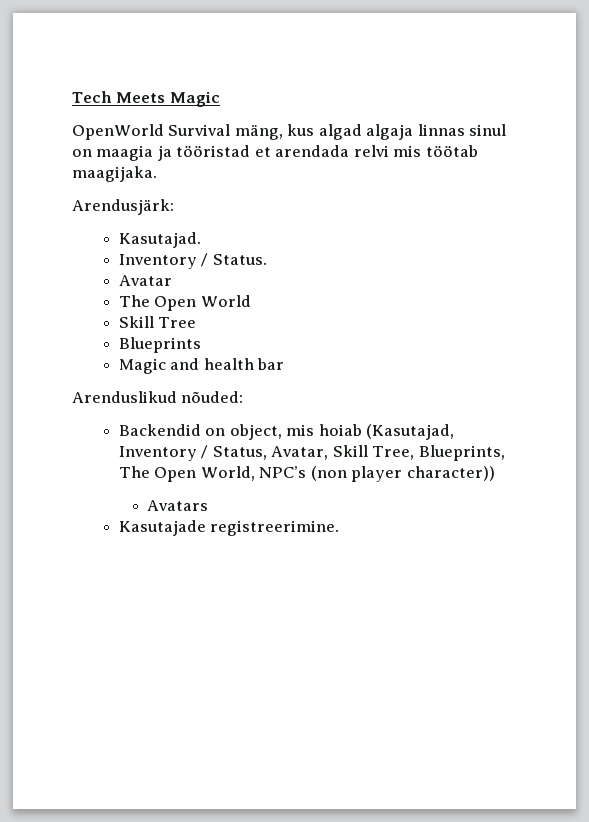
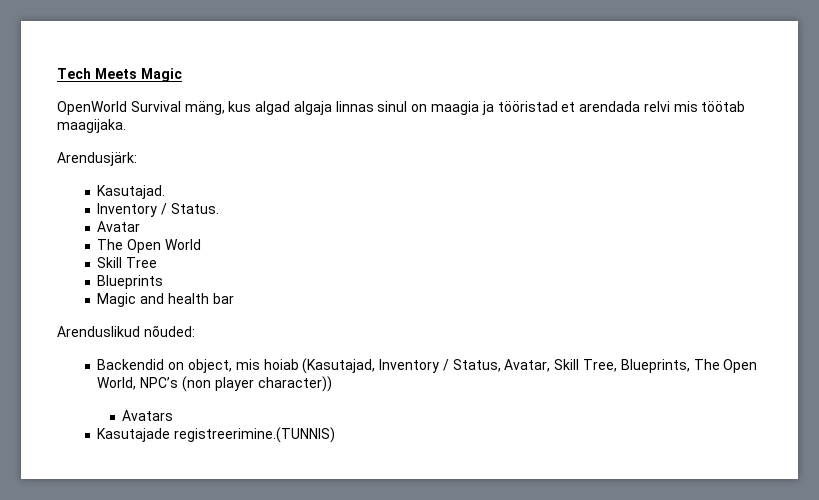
- Kasutajade registreerimine.
+ Kasutajade registreerimine.(TUNNIS)

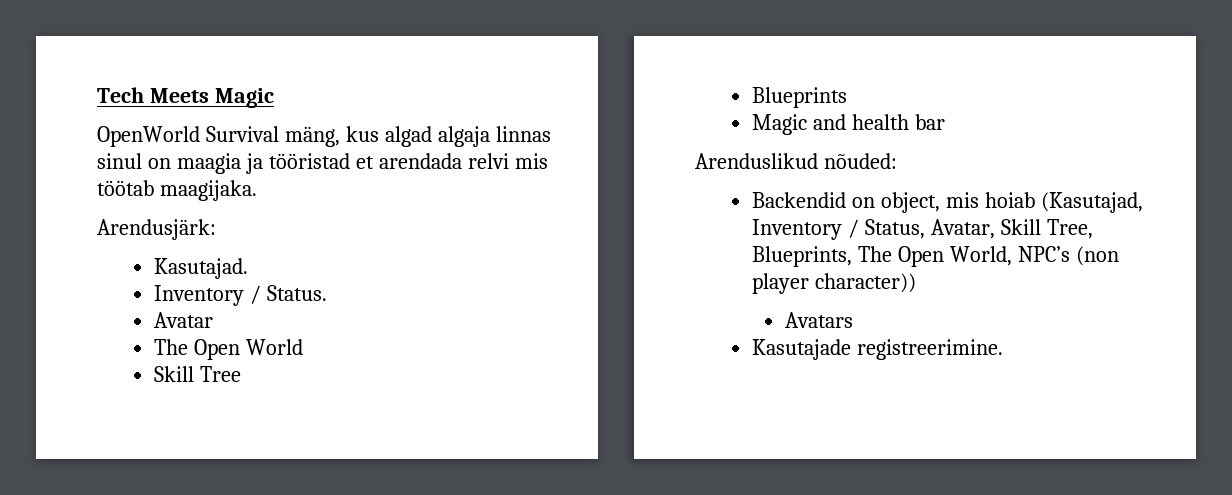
- Kasutajade registreerimine.(TUNNIS)
+ Kasutajade registreerimine.

